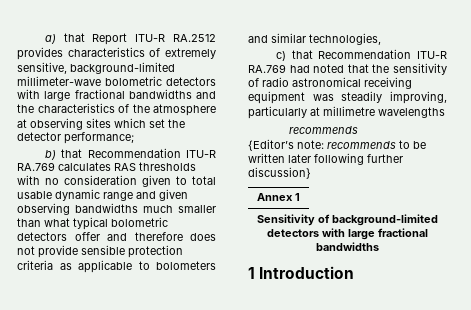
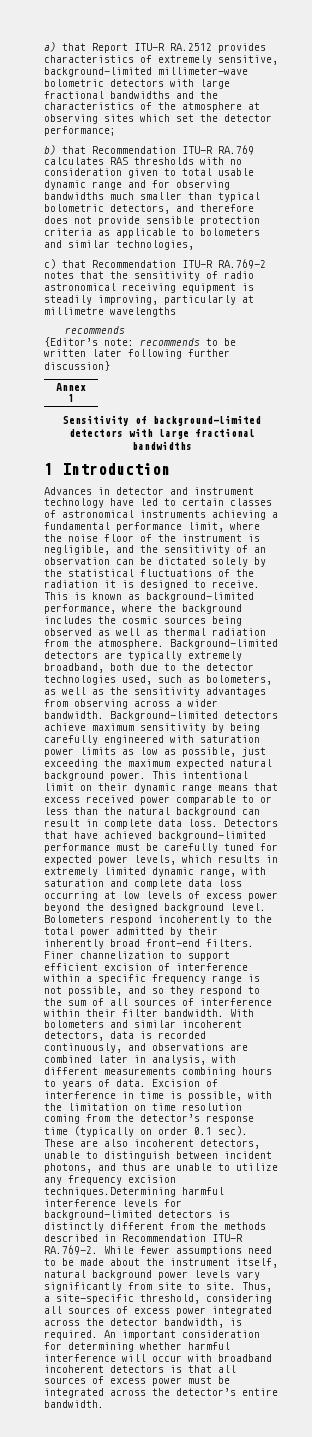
- b) that Recommendation ITU-R RA.769 calculates RAS thresholds with no consideration given to total usable dynamic range and given observing bandwidths much smaller than what typical bolometric detectors offer and therefore does not provide sensible protection criteria as applicable to bolometers and similar technologies,
+ b) that Recommendation ITU-R RA.769 calculates RAS thresholds with no consideration given to total usable dynamic range and for observing bandwidths much smaller than typical bolometric detectors, and therefore does not provide sensible protection criteria as applicable to bolometers and similar technologies,
- c) that Recommendation ITU-R RA.769 had noted that the sensitivity of radio astronomical receiving equipment was steadily improving, particularly at millimetre wavelengths
+ c) that Recommendation ITU-R RA.769-2 notes that the sensitivity of radio astronomical receiving equipment is steadily improving, particularly at millimetre wavelengths
+ Advances in detector and instrument technology have led to certain classes of astronomical instruments achieving a fundamental performance limit, where the noise floor of the instrument is negligible, and the sensitivity of an observation can be dictated solely by the statistical fluctuations of the radiation it is designed to receive. This is known as background-limited performance, where the background includes the cosmic sources being observed as well as thermal radiation from the atmosphere. Background-limited detectors are typically extremely broadband, both due to the detector technologies used, such as bolometers, as well as the sensitivity advantages from observing across a wider bandwidth. Background-limited detectors achieve maximum sensitivity by being carefully engineered with saturation power limits as low as possible, just exceeding the maximum expected natural background power. This intentional limit on their dynamic range means that excess received power comparable to or less than the natural background can result in complete data loss. Detectors that have achieved background-limited performance must be carefully tuned for expected power levels, which results in extremely limited dynamic range, with saturation and complete data loss occurring at low levels of excess power beyond the designed background level. Bolometers respond incoherently to the total power admitted by their inherently broad front-end filters. Finer channelization to support efficient excision of interference within a specific frequency range is not possible, and so they respond to the sum of all sources of interference within their filter bandwidth. With bolometers and similar incoherent detectors, data is recorded continuously, and observations are combined later in analysis, with different measurements combining hours to years of data. Excision of interference in time is possible, with the limitation on time resolution coming from the detector’s response time (typically on order 0.1 sec). These are also incoherent detectors, unable to distinguish between incident photons, and thus are unable to utilize any frequency excision techniques.Determining harmful interference levels for background-limited detectors is distinctly different from the methods described in Recommendation ITU-R RA.769-2. While fewer assumptions need to be made about the instrument itself, natural background power levels vary significantly from site to site. Thus, a site-specific threshold, considering all sources of excess power integrated across the detector bandwidth, is required. An important consideration for determining whether harmful interference will occur with broadband incoherent detectors is that all sources of excess power must be integrated across the detector’s entire bandwidth.

